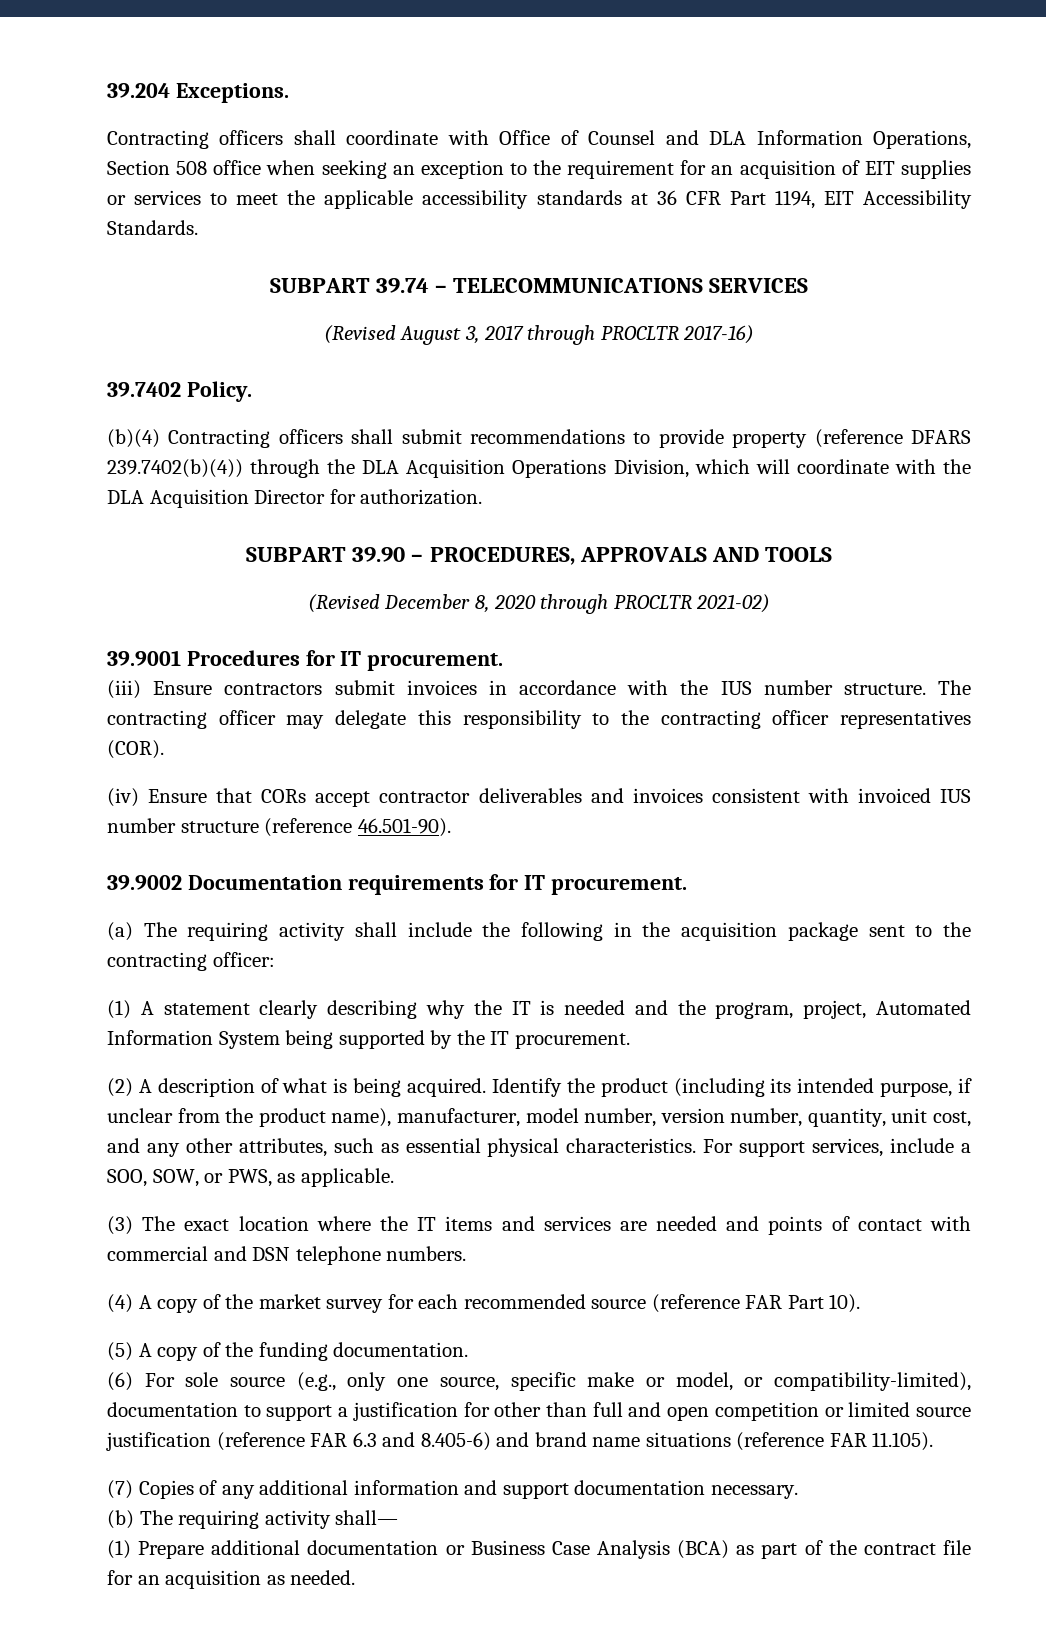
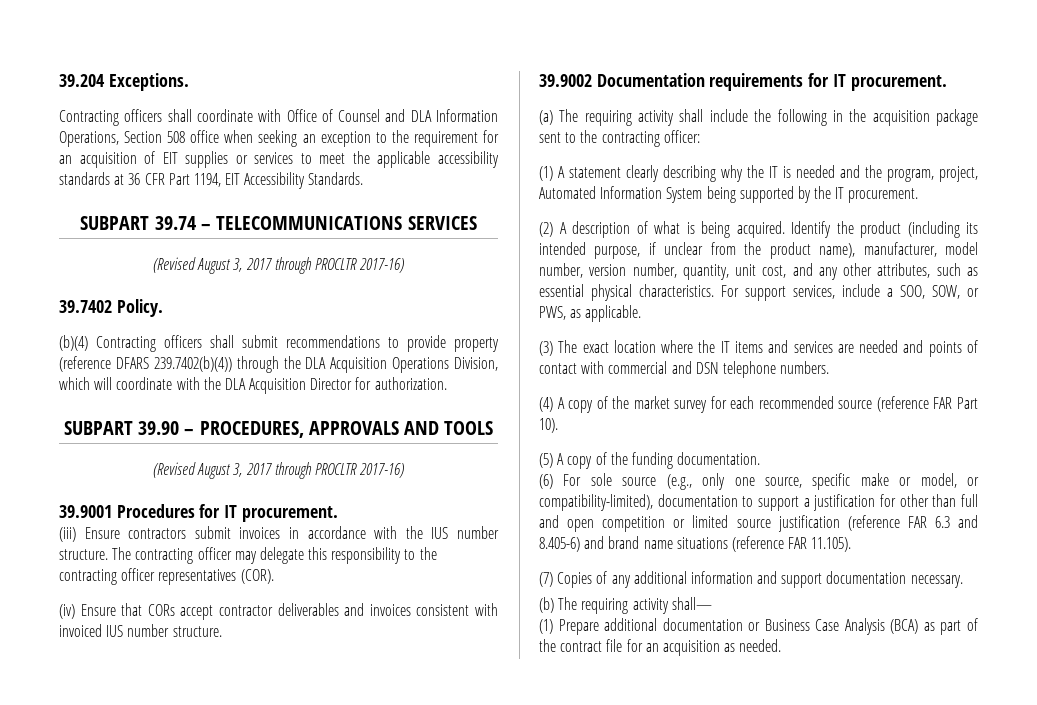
  SUBPART 39.90 – PROCEDURES, APPROVALS AND TOOLS
- (Revised December 8, 2020 through PROCLTR 2021-02)
+ (Revised August 3, 2017 through PROCLTR 2017-16)
- (iv) Ensure that CORs accept contractor deliverables and invoices consistent with invoiced IUS number structure (reference 46.501-90).
+ (iv) Ensure that CORs accept contractor deliverables and invoices consistent with invoiced IUS number structure.

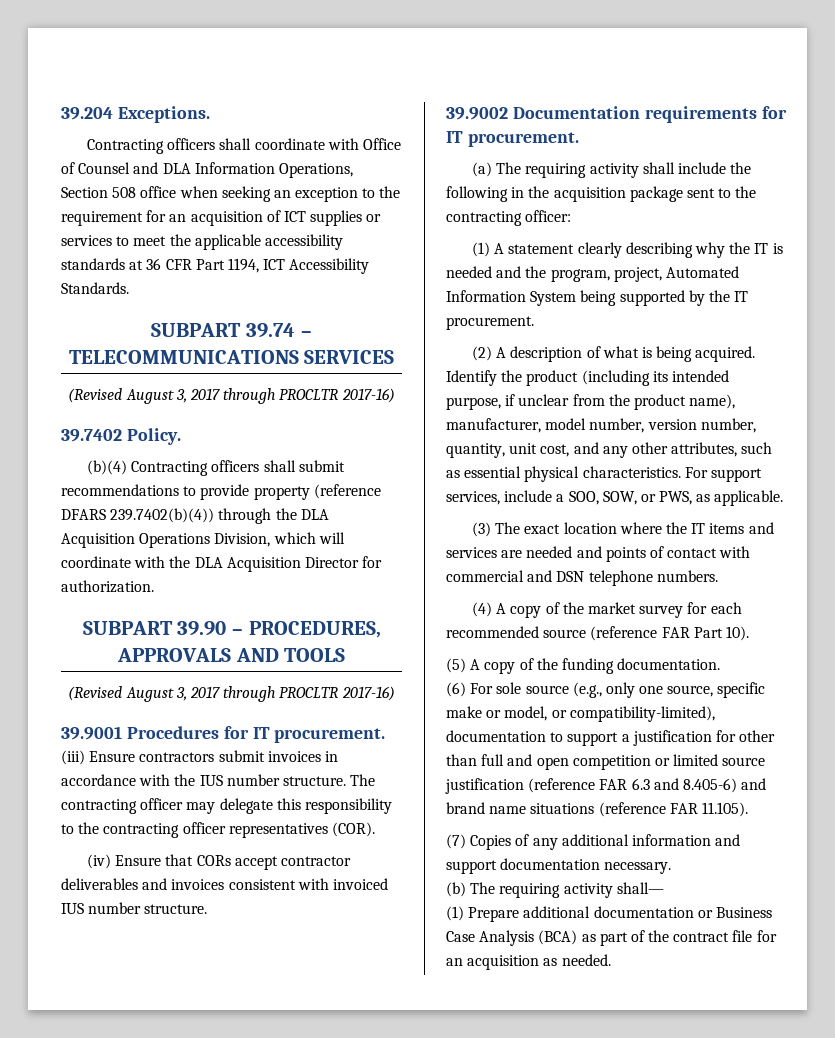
- Contracting officers shall coordinate with Office of Counsel and DLA Information Operations, Section 508 office when seeking an exception to the requirement for an acquisition of EIT supplies or services to meet the applicable accessibility standards at 36 CFR Part 1194, EIT Accessibility Standards.
+ Contracting officers shall coordinate with Office of Counsel and DLA Information Operations, Section 508 office when seeking an exception to the requirement for an acquisition of ICT supplies or services to meet the applicable accessibility standards at 36 CFR Part 1194, ICT Accessibility Standards.

